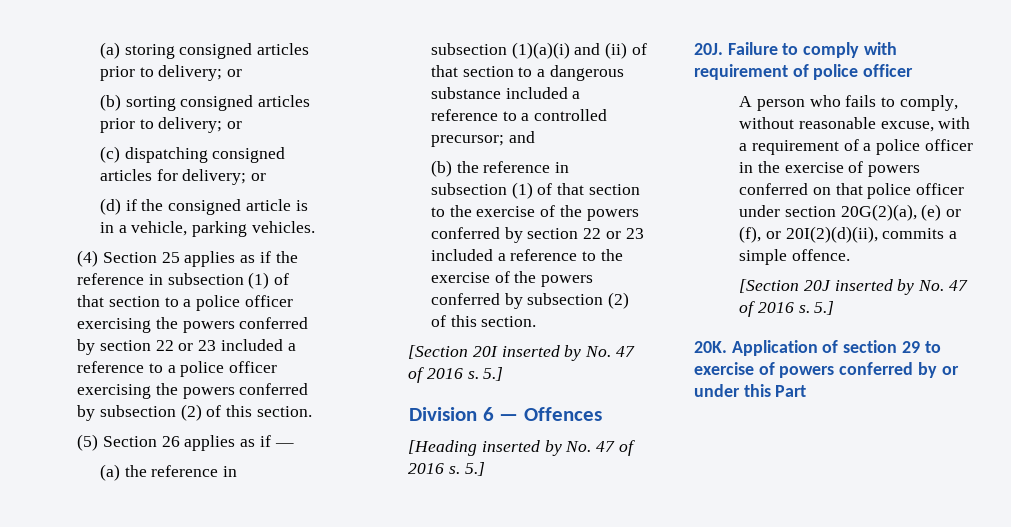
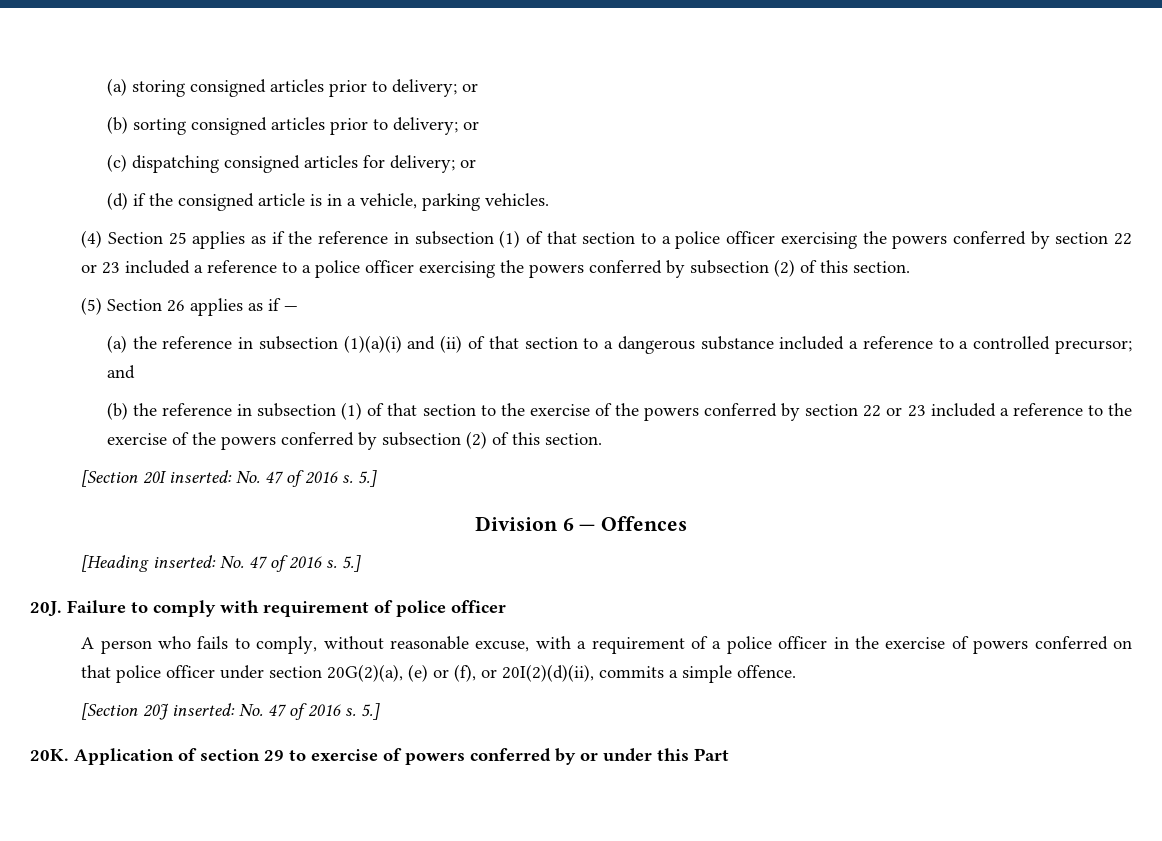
- [Section 20I inserted by No. 47 of 2016 s.
+ [Section 20I inserted: No. 47 of 2016 s.
- [Heading inserted by No. 47 of 2016 s.
+ [Heading inserted: No. 47 of 2016 s.
- [Section 20J inserted by No. 47 of 2016 s.
+ [Section 20J inserted: No. 47 of 2016 s.

